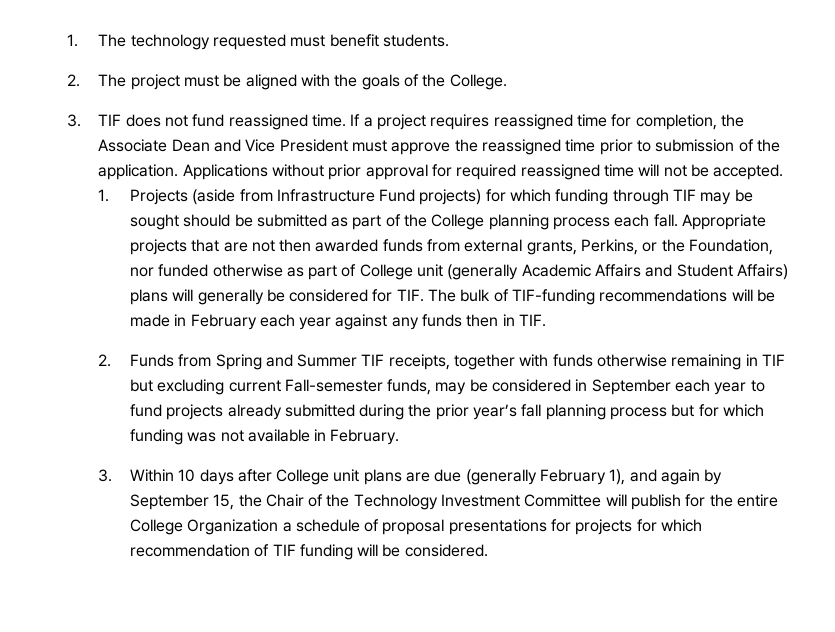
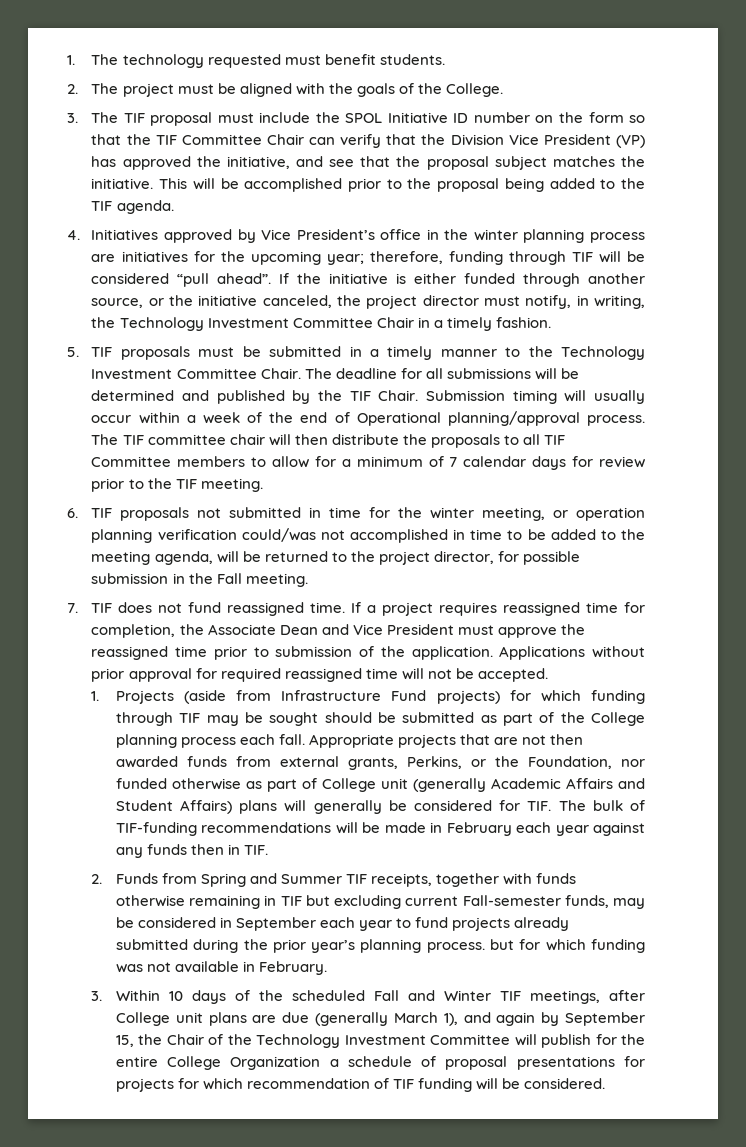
- 3. TIF does not fund reassigned time.
+ 3. The TIF proposal must include the SPOL Initiative ID number on the form so that the TIF Committee Chair can verify that the Division Vice President (VP) has approved the initiative, and see that the proposal subject matches the initiative. This will be accomplished prior to the proposal being added to the TIF agenda.
+ 4. Initiatives approved by Vice President’s office in the winter planning process are initiatives for the upcoming year; therefore, funding through TIF will be considered “pull ahead”. If the initiative is either funded through another source, or the initiative canceled, the project director must notify, in writing, the Technology Investment Committee Chair in a timely fashion.
+ 5. TIF proposals must be submitted in a timely manner to the Technology Investment Committee Chair. The deadline for all submissions will be determined and published by the TIF Chair. Submission timing will usually occur within a week of the end of Operational planning/approval process. The TIF committee chair will then distribute the proposals to all TIF Committee members to allow for a minimum of 7 calendar days for review prior to the TIF meeting.
+ 6. TIF proposals not submitted in time for the winter meeting, or operation planning verification could/was not accomplished in time to be added to the meeting agenda, will be returned to the project director, for possible submission in the Fall meeting.
+ 7. TIF does not fund reassigned time.
- 2. Funds from Spring and Summer TIF receipts, together with funds otherwise remaining in TIF but excluding current Fall-semester funds, may be considered in September each year to fund projects already submitted during the prior year’s fall planning process but for which funding was not available in February.
+ 2. Funds from Spring and Summer TIF receipts, together with funds otherwise remaining in TIF but excluding current Fall-semester funds, may be considered in September each year to fund projects already submitted during the prior year’s planning process. but for which funding was not available in February.
- 3. Within 10 days after College unit plans are due (generally February 1), and again by September 15, the Chair of the Technology Investment Committee will publish for the entire College Organization a schedule of proposal presentations for projects for which recommendation of TIF funding will be considered.
+ 3. Within 10 days of the scheduled Fall and Winter TIF meetings, after College unit plans are due (generally March 1), and again by September 15, the Chair of the Technology Investment Committee will publish for the entire College Organization a schedule of proposal presentations for projects for which recommendation of TIF funding will be considered.

